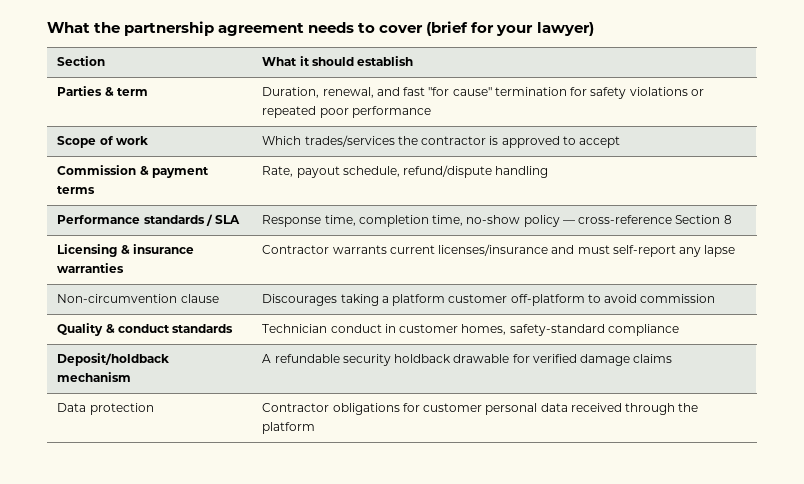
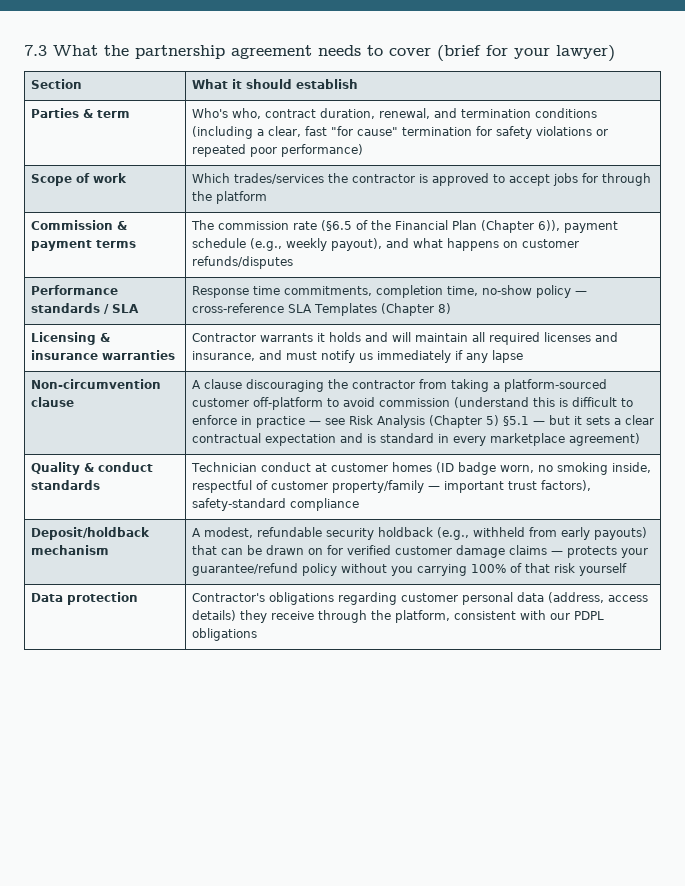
- What the partnership agreement needs to cover (brief for your lawyer)
+ 7.3 What the partnership agreement needs to cover (brief for your lawyer)
- Parties & term | Duration, renewal, and fast "for cause" termination for safety violations or repeated poor performance
+ Parties & term | Who's who, contract duration, renewal, and termination conditions (including a clear, fast "for cause" termination for safety violations or repeated poor performance)
- Scope of work | Which trades/services the contractor is approved to accept
+ Scope of work | Which trades/services the contractor is approved to accept jobs for through the platform
- Commission & payment terms | Rate, payout schedule, refund/dispute handling
+ Commission & payment terms | The commission rate (§6.5 of the Financial Plan (Chapter 6)), payment schedule (e.g., weekly payout), and what happens on customer refunds/disputes
- Performance standards / SLA | Response time, completion time, no-show policy — cross-reference Section 8
+ Performance standards / SLA | Response time commitments, completion time, no-show policy — cross-reference SLA Templates (Chapter 8)
- Licensing & insurance warranties | Contractor warrants current licenses/insurance and must self-report any lapse
- Non-circumvention clause | Discourages taking a platform customer off-platform to avoid commission
+ Licensing & insurance warranties | Contractor warrants it holds and will maintain all required licenses and insurance, and must notify us immediately if any lapse
+ Non-circumvention clause | A clause discouraging the contractor from taking a platform-sourced customer off-platform to avoid commission (understand this is difficult to enforce in practice — see Risk Analysis (Chapter 5) §5.1 — but it sets a clear contractual expectation and is standard in every marketplace agreement)
- Quality & conduct standards | Technician conduct in customer homes, safety-standard compliance
+ Quality & conduct standards | Technician conduct at customer homes (ID badge worn, no smoking inside, respectful of customer property/family — important trust factors), safety-standard compliance
- Deposit/holdback mechanism | A refundable security holdback drawable for verified damage claims
- Data protection | Contractor obligations for customer personal data received through the platform
+ Deposit/holdback mechanism | A modest, refundable security holdback (e.g., withheld from early payouts) that can be drawn on for verified customer damage claims — protects your guarantee/refund policy without you carrying 100% of that risk yourself
+ Data protection | Contractor's obligations regarding customer personal data (address, access details) they receive through the platform, consistent with our PDPL obligations

